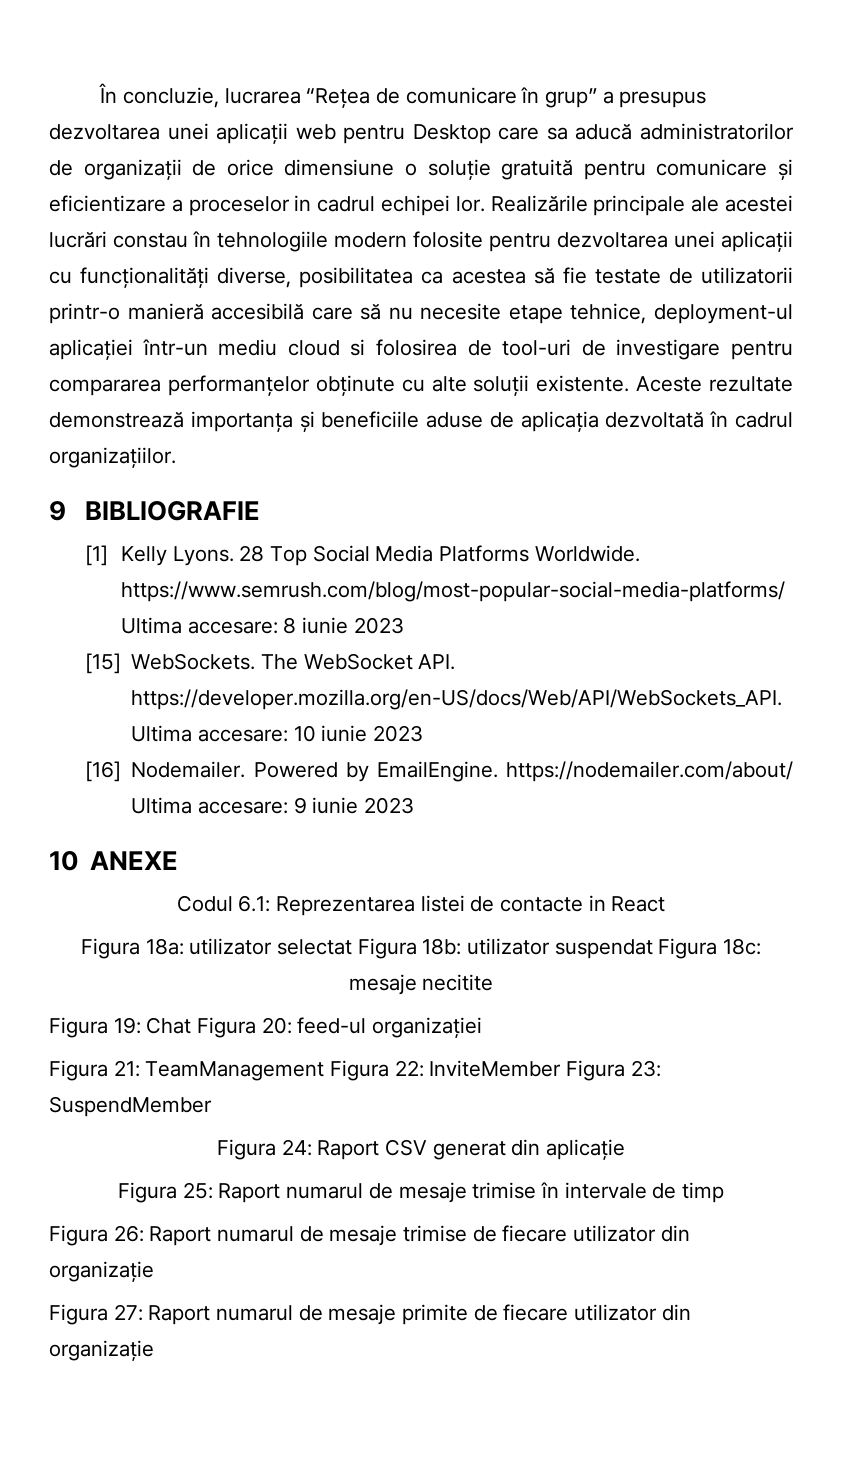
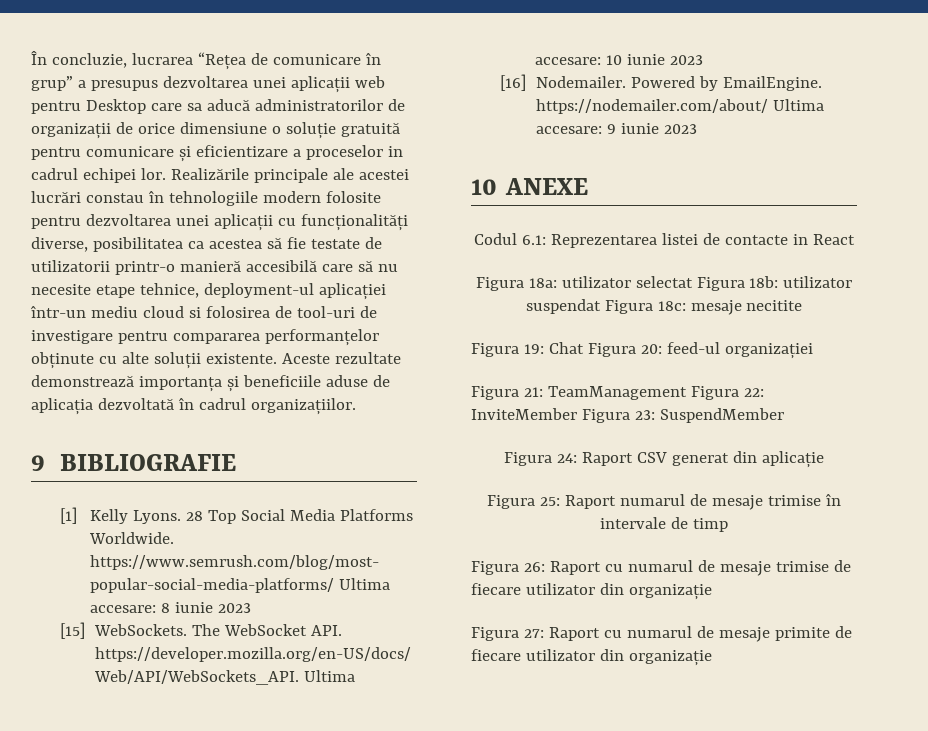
- Figura 26: Raport numarul de mesaje trimise de fiecare utilizator din organizație
+ Figura 26: Raport cu numarul de mesaje trimise de fiecare utilizator din organizație
- Figura 27: Raport numarul de mesaje primite de fiecare utilizator din organizație
+ Figura 27: Raport cu numarul de mesaje primite de fiecare utilizator din organizație

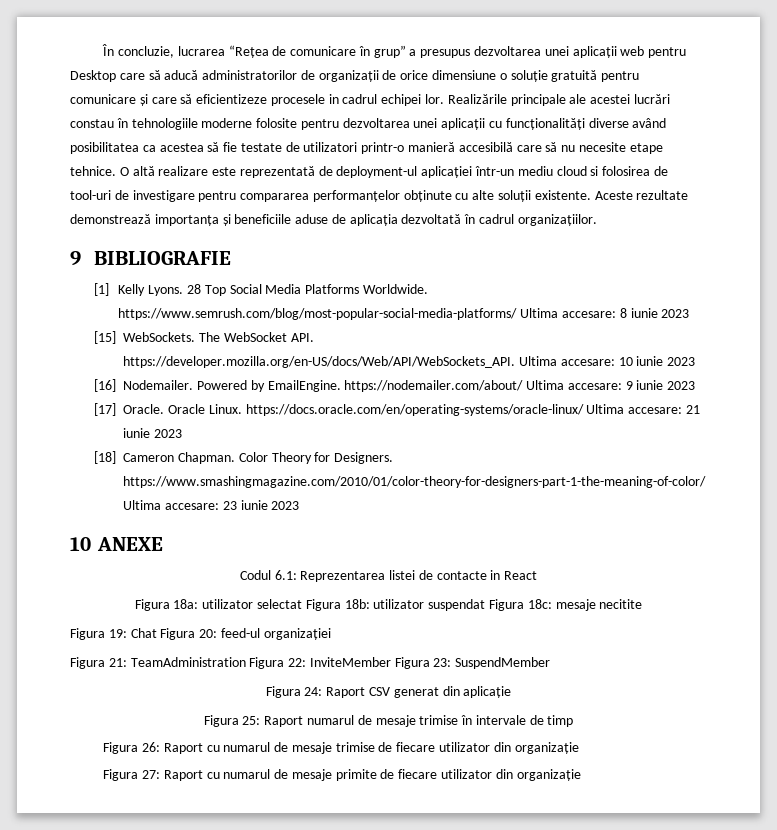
- În concluzie, lucrarea “Rețea de comunicare în grup” a presupus dezvoltarea unei aplicații web pentru Desktop care sa aducă administratorilor de organizații de orice dimensiune o soluție gratuită pentru comunicare și eficientizare a proceselor in cadrul echipei lor.
+ În concluzie, lucrarea “Rețea de comunicare în grup” a presupus dezvoltarea unei aplicații web pentru Desktop care să aducă administratorilor de organizații de orice dimensiune o soluție gratuită pentru comunicare și care să eficientizeze procesele in cadrul echipei lor.
- Realizările principale ale acestei lucrări constau în tehnologiile modern folosite pentru dezvoltarea unei aplicații cu funcționalități diverse, posibilitatea ca acestea să fie testate de utilizatorii printr-o manieră accesibilă care să nu necesite etape tehnice, deployment-ul aplicației într-un mediu cloud si folosirea de tool-uri de investigare pentru compararea performanțelor obținute cu alte soluții existente.
+ Realizările principale ale acestei lucrări constau în tehnologiile moderne folosite pentru dezvoltarea unei aplicații cu funcționalități diverse având posibilitatea ca acestea să fie testate de utilizatori printr-o manieră accesibilă care să nu necesite etape tehnice. O altă realizare este reprezentată de deployment-ul aplicației într-un mediu cloud si folosirea de tool-uri de investigare pentru compararea performanțelor obținute cu alte soluții existente.
+ [17] Oracle. Oracle Linux. https://docs.oracle.com/en/operating-systems/oracle-linux/ Ultima accesare: 21 iunie 2023
+ [18] Cameron Chapman. Color Theory for Designers. https://www.smashingmagazine.com/2010/01/color-theory-for-designers-part-1-the-meaning-of-color/ Ultima accesare: 23 iunie 2023
- Figura 21: TeamManagement Figura 22: InviteMember Figura 23: SuspendMember
+ Figura 21: TeamAdministration Figura 22: InviteMember Figura 23: SuspendMember

